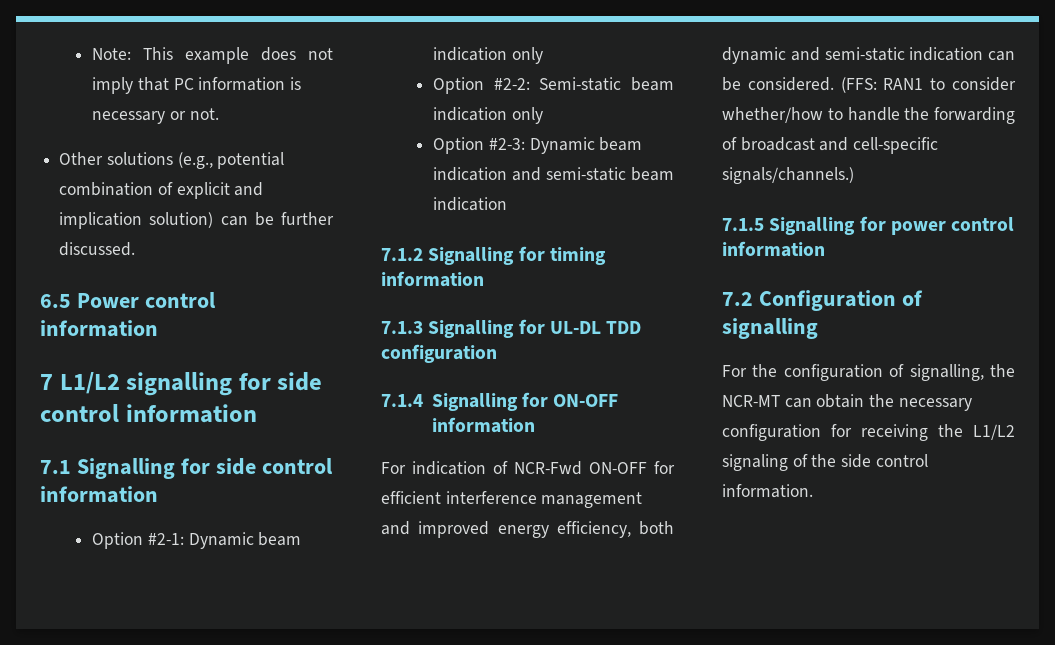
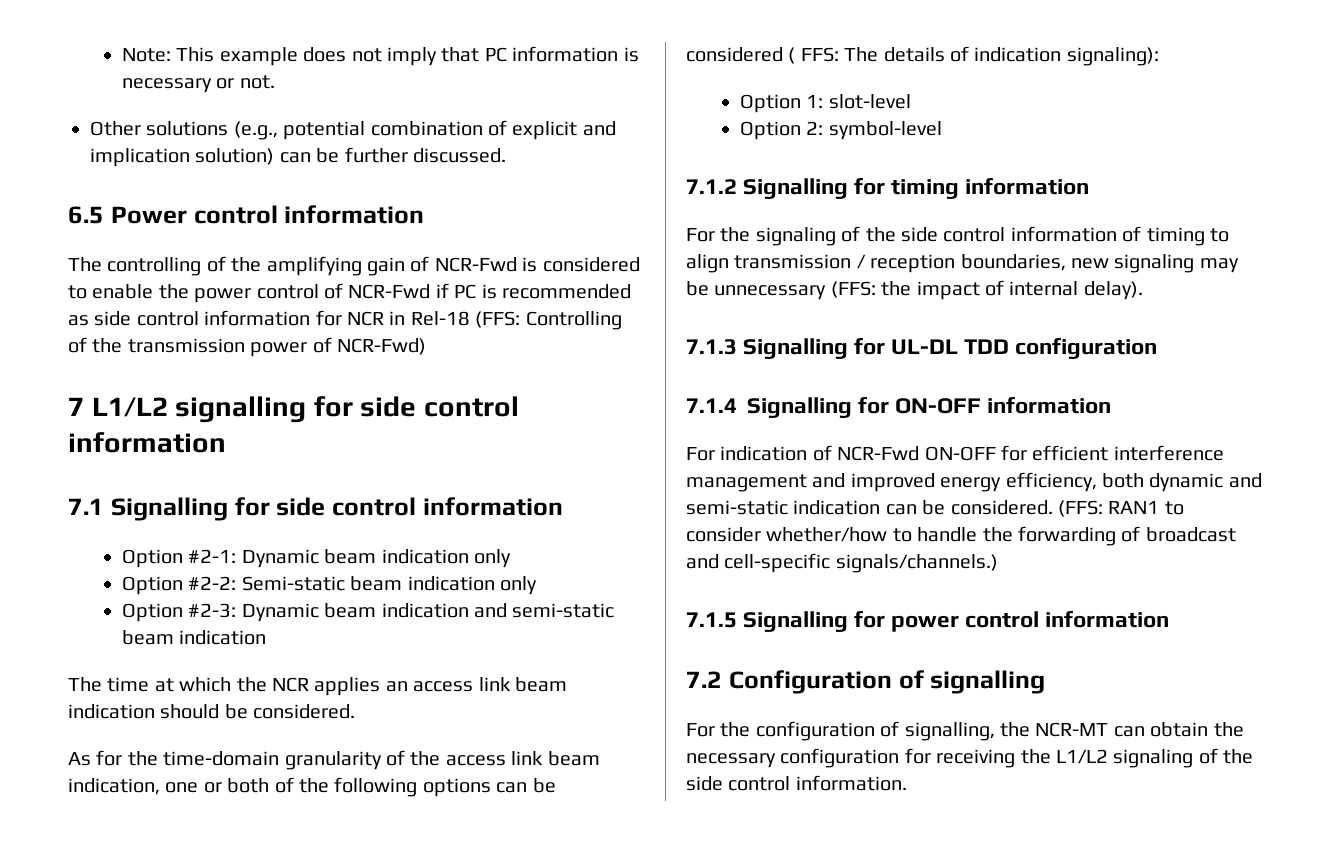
+ The controlling of the amplifying gain of NCR-Fwd is considered to enable the power control of NCR-Fwd if PC is recommended as side control information for NCR in Rel-18 (FFS: Controlling of the transmission power of NCR-Fwd)
+ The time at which the NCR applies an access link beam indication should be considered.
+ As for the time-domain granularity of the access link beam indication, one or both of the following options can be considered ( FFS: The details of indication signaling):
+ Option 1: slot-level
+ Option 2: symbol-level
+ For the signaling of the side control information of timing to align transmission / reception boundaries, new signaling may be unnecessary (FFS: the impact of internal delay).

